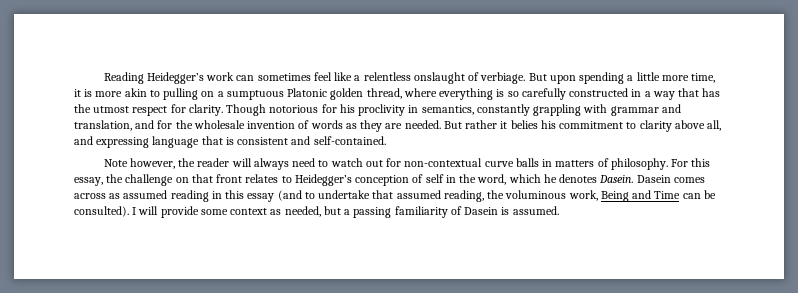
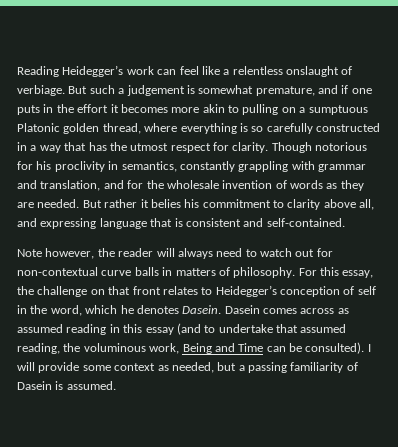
- Reading Heidegger’s work can sometimes feel like a relentless onslaught of verbiage.
+ Reading Heidegger’s work can feel like a relentless onslaught of verbiage.
- But upon spending a little more time, it is more akin to pulling on a sumptuous Platonic golden thread, where everything is so carefully constructed in a way that has the utmost respect for clarity.
+ But such a judgement is somewhat premature, and if one puts in the effort it becomes more akin to pulling on a sumptuous Platonic golden thread, where everything is so carefully constructed in a way that has the utmost respect for clarity.

